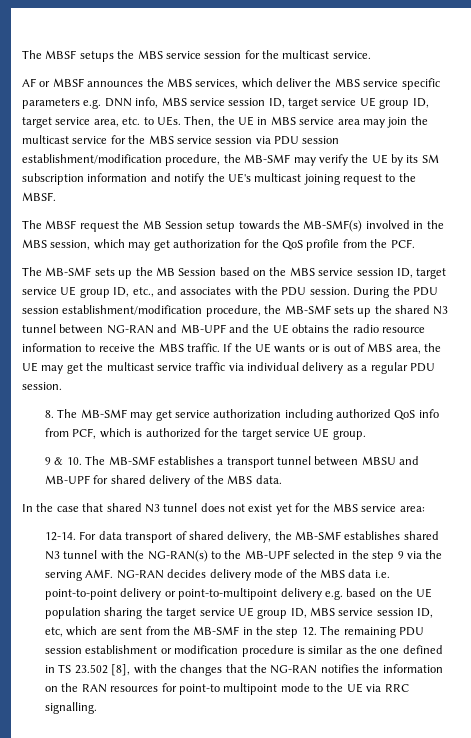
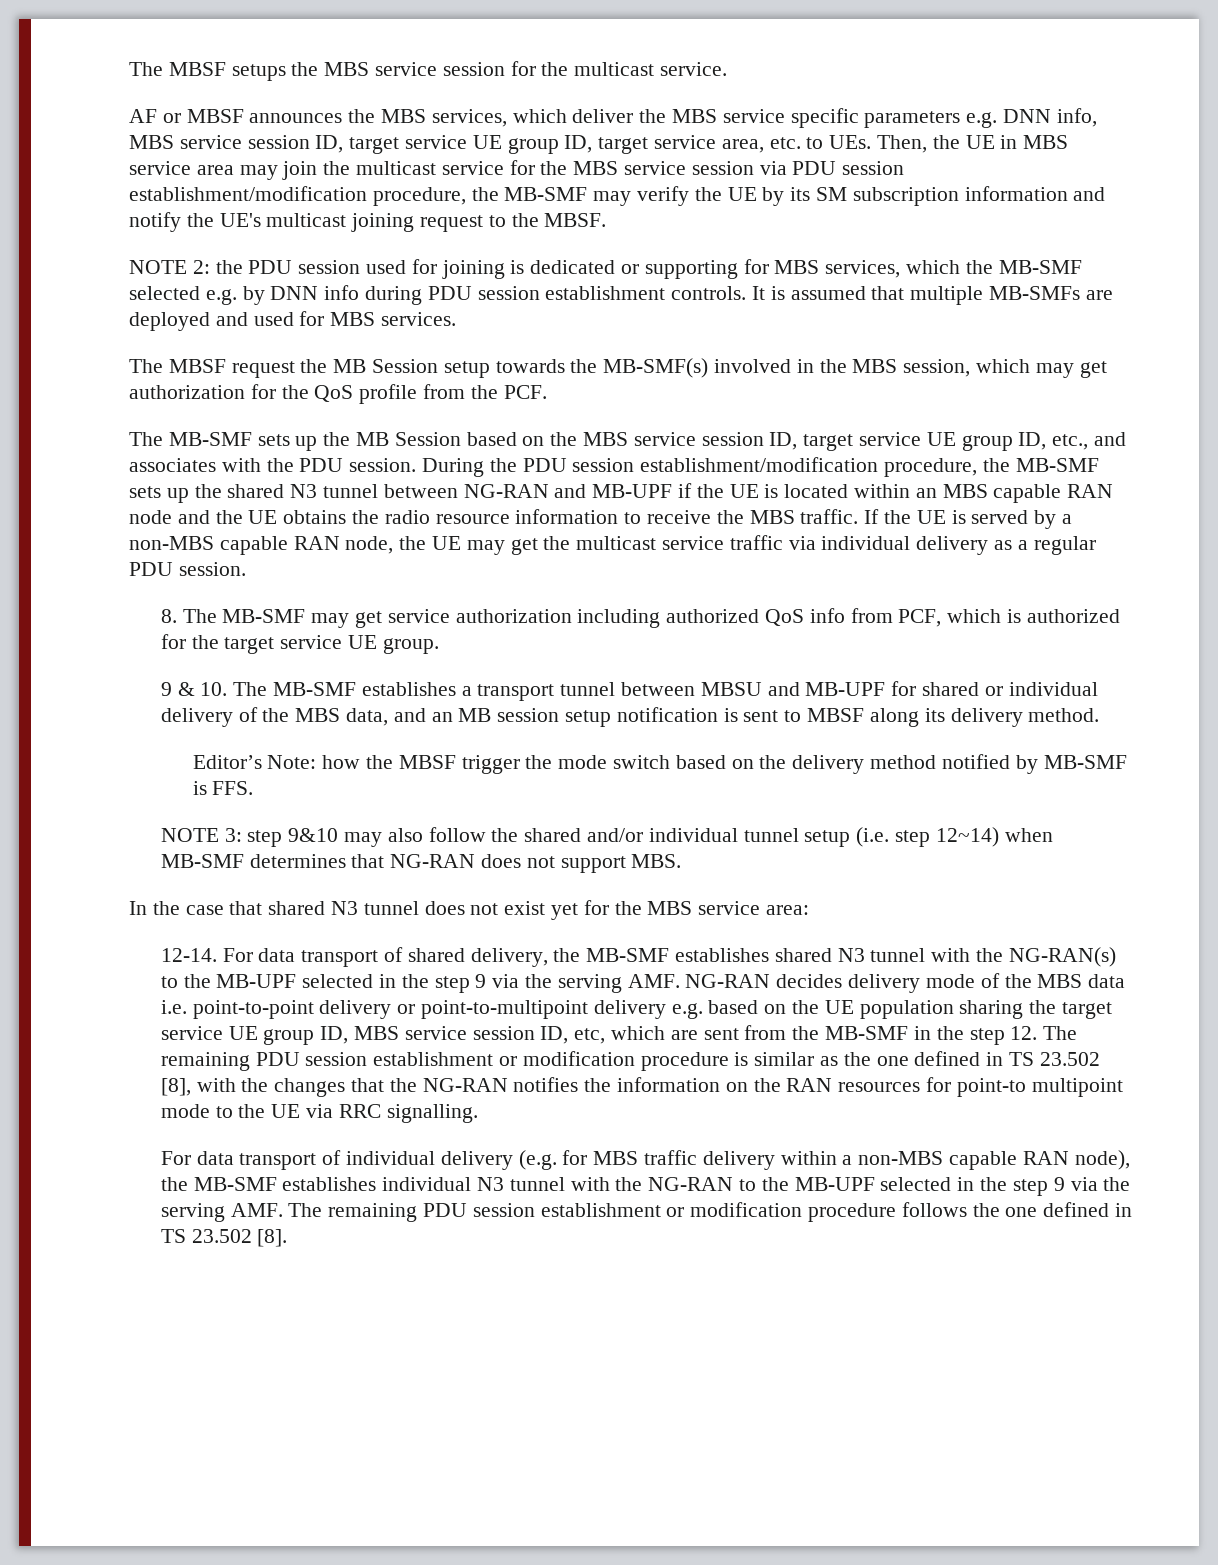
+ NOTE 2: the PDU session used for joining is dedicated or supporting for MBS services, which the MB-SMF selected e.g. by DNN info during PDU session establishment controls. It is assumed that multiple MB-SMFs are deployed and used for MBS services.
- During the PDU session establishment/modification procedure, the MB-SMF sets up the shared N3 tunnel between NG-RAN and MB-UPF and the UE obtains the radio resource information to receive the MBS traffic.
+ During the PDU session establishment/modification procedure, the MB-SMF sets up the shared N3 tunnel between NG-RAN and MB-UPF if the UE is located within an MBS capable RAN node and the UE obtains the radio resource information to receive the MBS traffic.
- If the UE wants or is out of MBS area, the UE may get the multicast service traffic via individual delivery as a regular PDU session.
+ If the UE is served by a non-MBS capable RAN node, the UE may get the multicast service traffic via individual delivery as a regular PDU session.
- 9 & 10. The MB-SMF establishes a transport tunnel between MBSU and MB-UPF for shared delivery of the MBS data.
+ 9 & 10. The MB-SMF establishes a transport tunnel between MBSU and MB-UPF for shared or individual delivery of the MBS data, and an MB session setup notification is sent to MBSF along its delivery method.
+ Editor’s Note: how the MBSF trigger the mode switch based on the delivery method notified by MB-SMF is FFS.
+ NOTE 3: step 9&10 may also follow the shared and/or individual tunnel setup (i.e. step 12~14) when MB-SMF determines that NG-RAN does not support MBS.
+ For data transport of individual delivery (e.g. for MBS traffic delivery within a non-MBS capable RAN node), the MB-SMF establishes individual N3 tunnel with the NG-RAN to the MB-UPF selected in the step 9 via the serving AMF. The remaining PDU session establishment or modification procedure follows the one defined in TS 23.502 [8].

